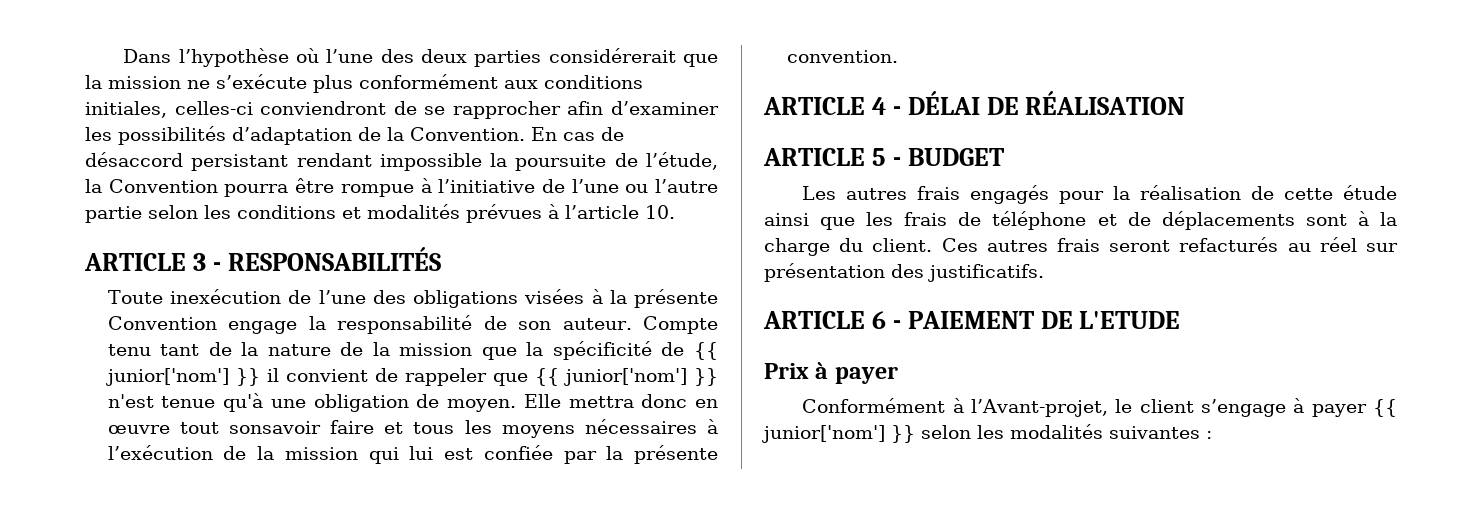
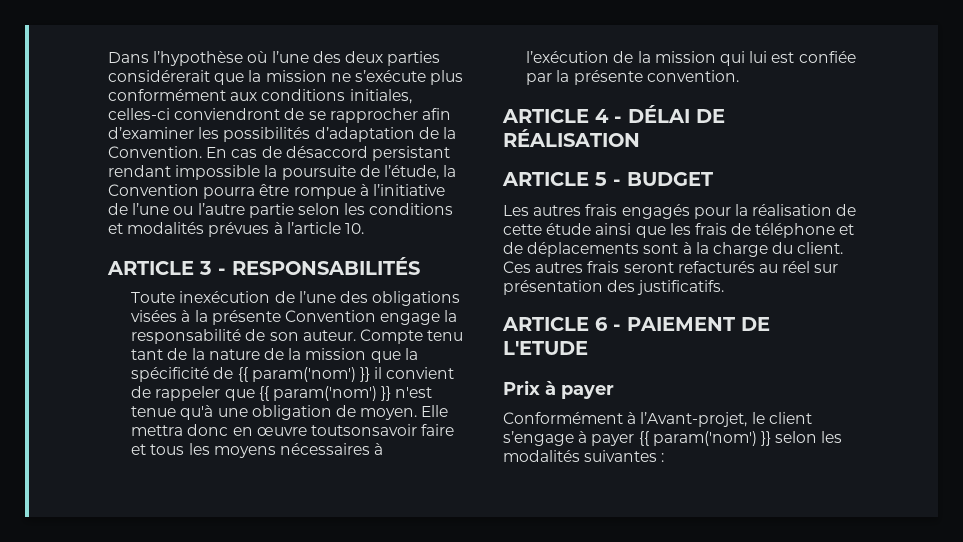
- Compte tenu tant de la nature de la mission que la spécificité de {{ junior['nom'] }} il convient de rappeler que {{ junior['nom'] }} n'est tenue qu'à une obligation de moyen.
+ Compte tenu tant de la nature de la mission que la spécificité de {{ param('nom') }} il convient de rappeler que {{ param('nom') }} n'est tenue qu'à une obligation de moyen.
- Elle mettra donc en œuvre tout sonsavoir faire et tous les moyens nécessaires à l’exécution de la mission qui lui est confiée par la présente convention.
+ Elle mettra donc en œuvre toutsonsavoir faire et tous les moyens nécessaires à l’exécution de la mission qui lui est confiée par la présente convention.
- Conformément à l’Avant-projet, le client s’engage à payer {{ junior['nom'] }} selon les modalités suivantes :
+ Conformément à l’Avant-projet, le client s’engage à payer {{ param('nom') }} selon les modalités suivantes :

